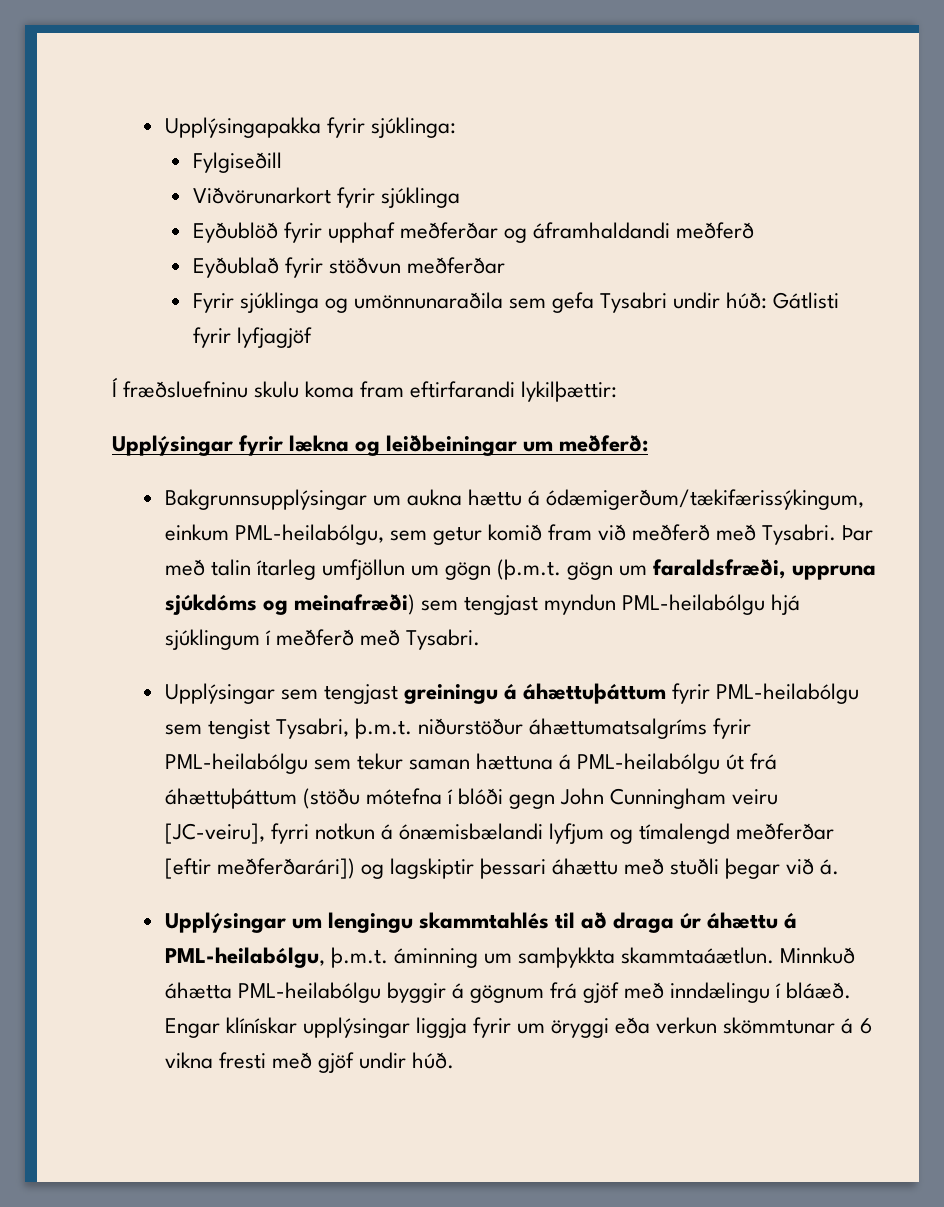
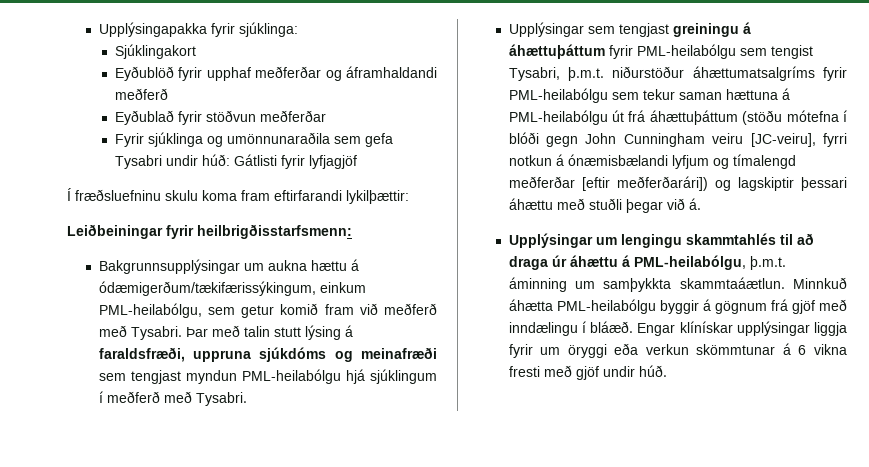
- Fylgiseðill
- Viðvörunarkort fyrir sjúklinga
+ Sjúklingakort
- Upplýsingar fyrir lækna og leiðbeiningar um meðferð:
+ Leiðbeiningar fyrir heilbrigðisstarfsmenn:
- Þar með talin ítarleg umfjöllun um gögn (þ.m.t. gögn um faraldsfræði, uppruna sjúkdóms og meinafræði) sem tengjast myndun PML-heilabólgu hjá sjúklingum í meðferð með Tysabri.
+ Þar með talin stutt lýsing á faraldsfræði, uppruna sjúkdóms og meinafræði sem tengjast myndun PML-heilabólgu hjá sjúklingum í meðferð með Tysabri.

